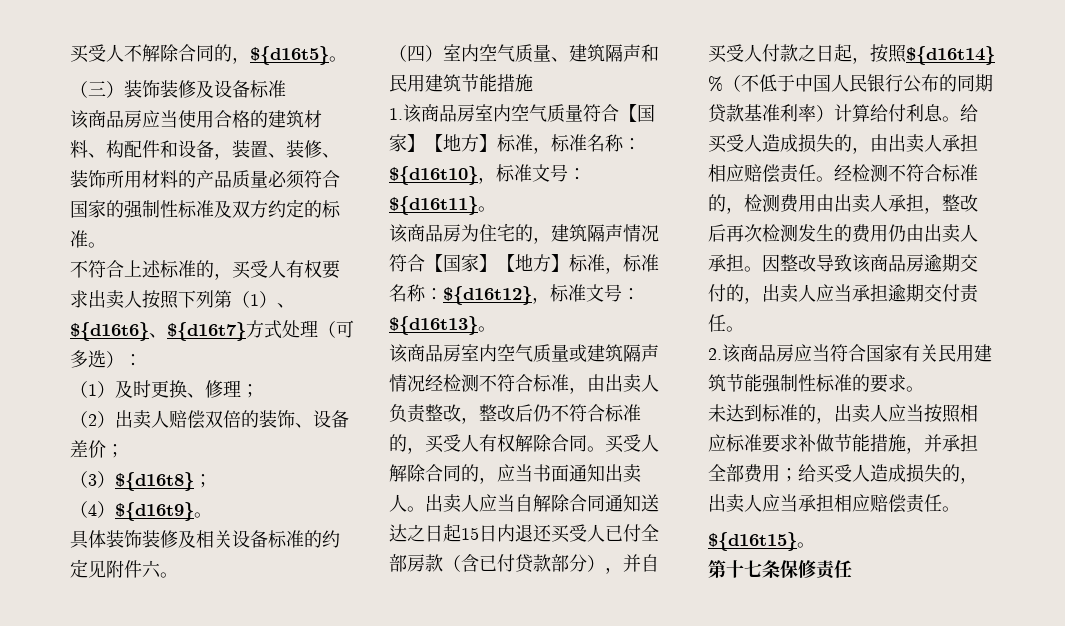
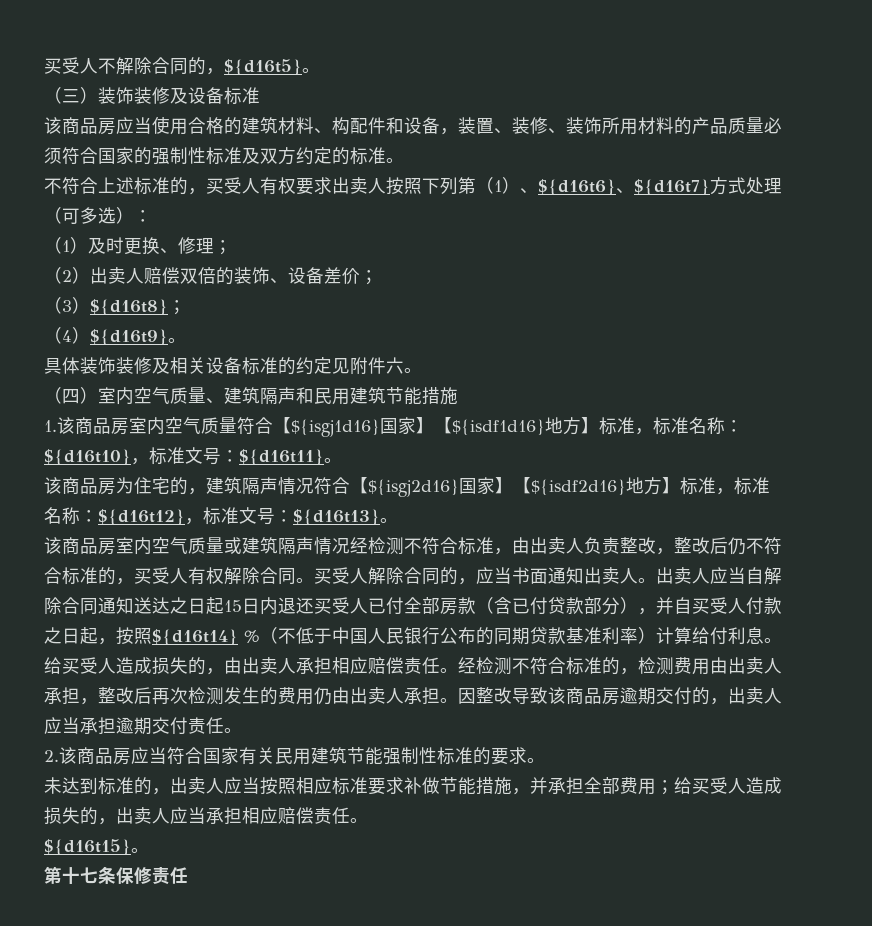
- 1.该商品房室内空气质量符合【国家】【地方】标准，标准名称：${d16t10}，标准文号：${d16t11}。
+ 1.该商品房室内空气质量符合【${isgj1d16}国家】【${isdf1d16}地方】标准，标准名称：${d16t10}，标准文号：${d16t11}。
- 该商品房为住宅的，建筑隔声情况符合【国家】【地方】标准，标准名称：${d16t12}，标准文号：${d16t13}。
+ 该商品房为住宅的，建筑隔声情况符合【${isgj2d16}国家】【${isdf2d16}地方】标准，标准名称：${d16t12}，标准文号：${d16t13}。

